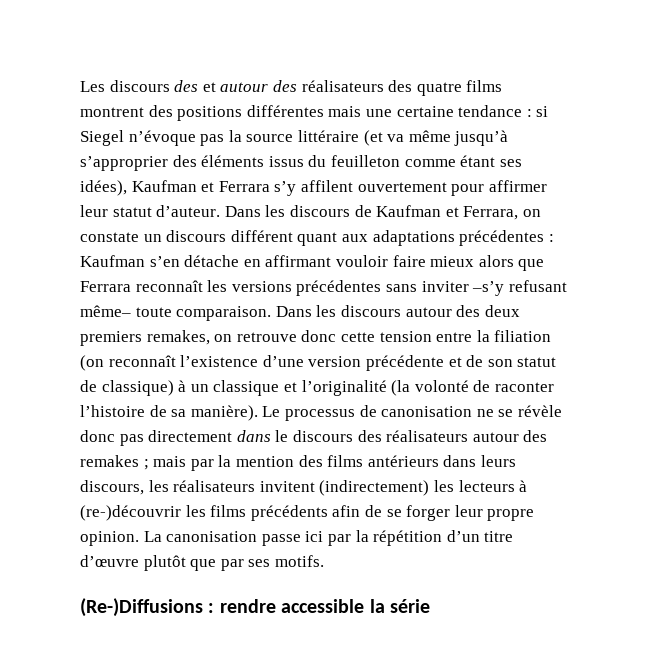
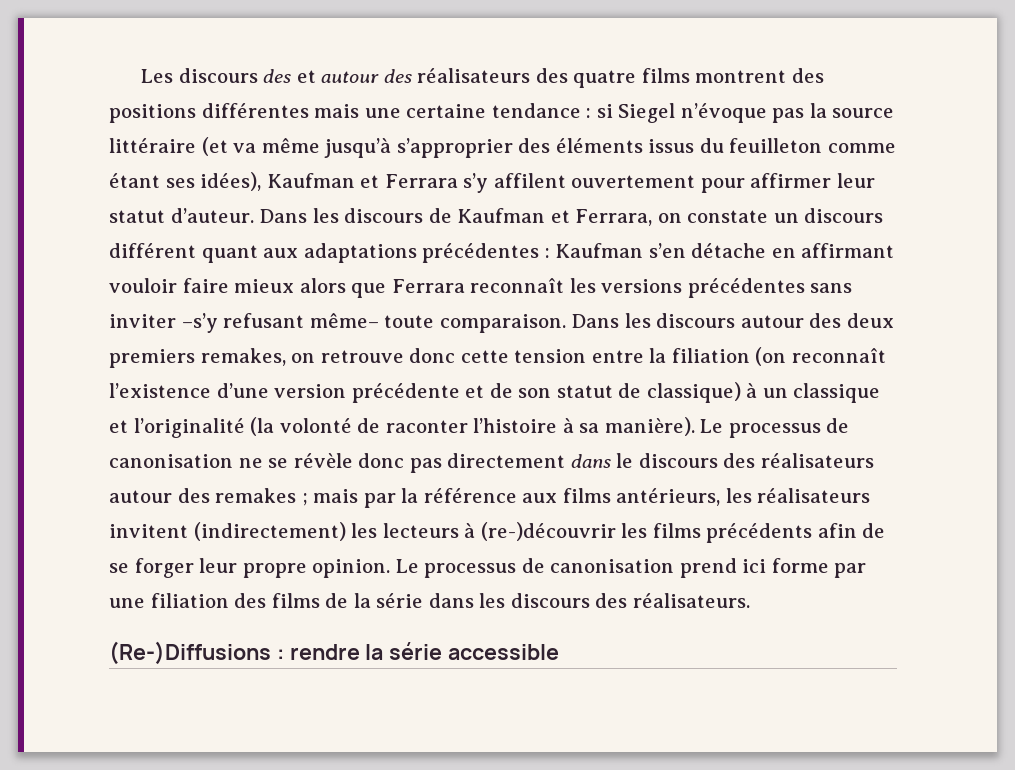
- Dans les discours autour des deux premiers remakes, on retrouve donc cette tension entre la filiation (on reconnaît l’existence d’une version précédente et de son statut de classique) à un classique et l’originalité (la volonté de raconter l’histoire de sa manière).
+ Dans les discours autour des deux premiers remakes, on retrouve donc cette tension entre la filiation (on reconnaît l’existence d’une version précédente et de son statut de classique) à un classique et l’originalité (la volonté de raconter l’histoire à sa manière).
- Le processus de canonisation ne se révèle donc pas directement dans le discours des réalisateurs autour des remakes ; mais par la mention des films antérieurs dans leurs discours, les réalisateurs invitent (indirectement) les lecteurs à (re-)découvrir les films précédents afin de se forger leur propre opinion.
+ Le processus de canonisation ne se révèle donc pas directement dans le discours des réalisateurs autour des remakes ; mais par la référence aux films antérieurs, les réalisateurs invitent (indirectement) les lecteurs à (re-)découvrir les films précédents afin de se forger leur propre opinion.
- La canonisation passe ici par la répétition d’un titre d’œuvre plutôt que par ses motifs.
+ Le processus de canonisation prend ici forme par une filiation des films de la série dans les discours des réalisateurs.
- (Re-)Diffusions : rendre accessible la série
+ (Re-)Diffusions : rendre la série accessible

